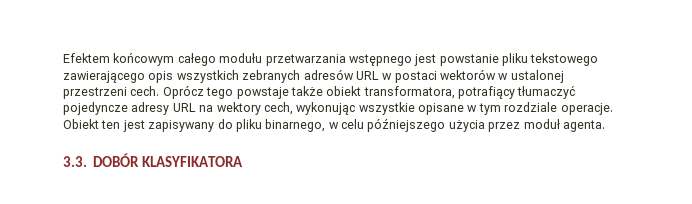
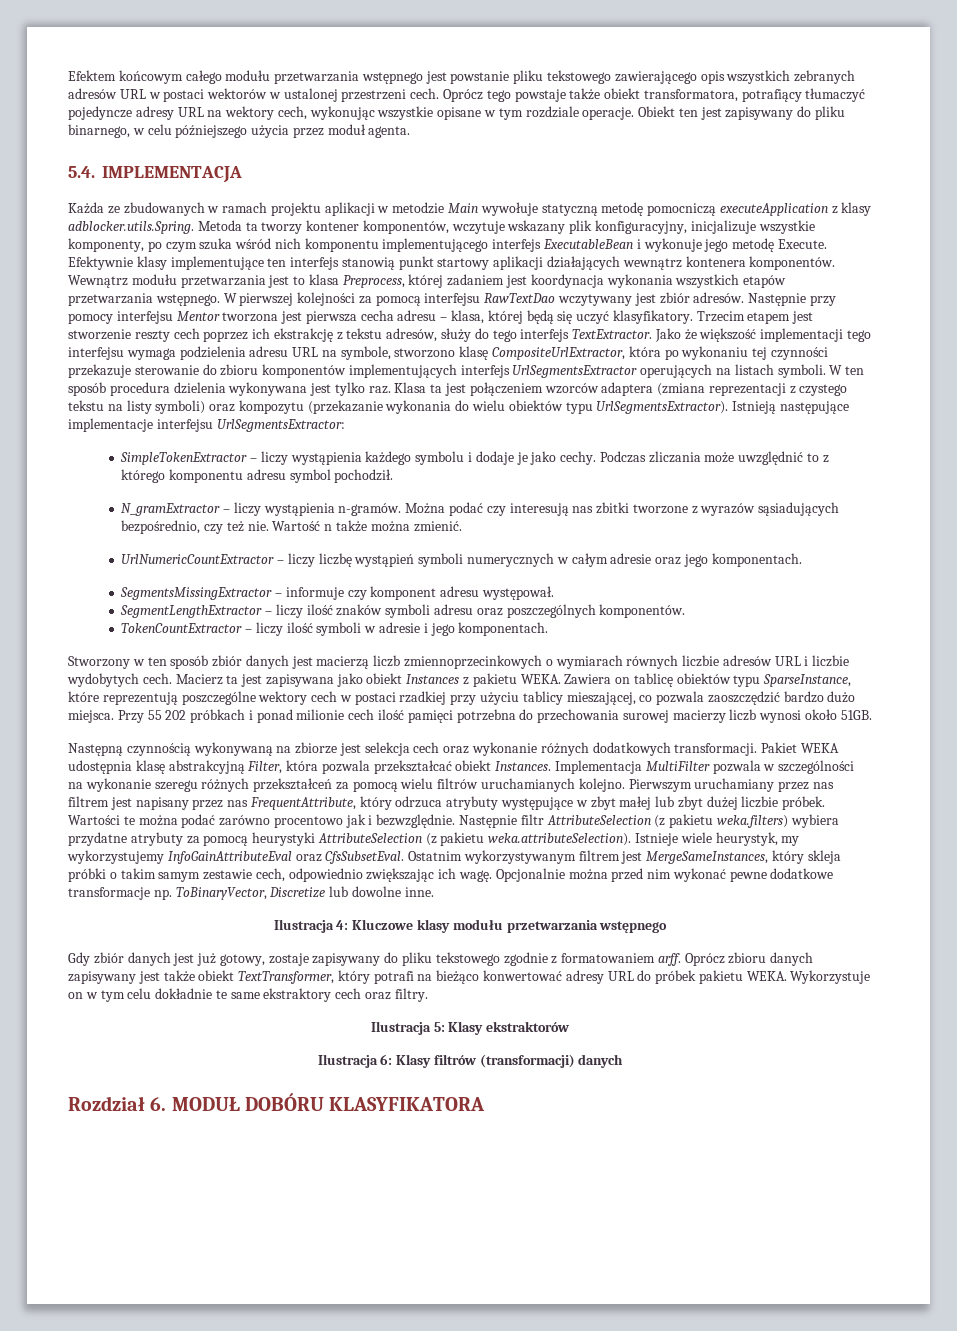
- 3.3. DOBÓR KLASYFIKATORA
+ 5.4. IMPLEMENTACJA
+ Każda ze zbudowanych w ramach projektu aplikacji w metodzie Main wywołuje statyczną metodę pomocniczą executeApplication z klasy adblocker.utils.Spring. Metoda ta tworzy kontener komponentów, wczytuje wskazany plik konfiguracyjny, inicjalizuje wszystkie komponenty, po czym szuka wśród nich komponentu implementującego interfejs ExecutableBean i wykonuje jego metodę Execute. Efektywnie klasy implementujące ten interfejs stanowią punkt startowy aplikacji działających wewnątrz kontenera komponentów. Wewnątrz modułu przetwarzania jest to klasa Preprocess, której zadaniem jest koordynacja wykonania wszystkich etapów przetwarzania wstępnego. W pierwszej kolejności za pomocą interfejsu RawTextDao wczytywany jest zbiór adresów. Następnie przy pomocy interfejsu Mentor tworzona jest pierwsza cecha adresu – klasa, której będą się uczyć klasyfikatory. Trzecim etapem jest stworzenie reszty cech poprzez ich ekstrakcję z tekstu adresów, służy do tego interfejs TextExtractor. Jako że większość implementacji tego interfejsu wymaga podzielenia adresu URL na symbole, stworzono klasę CompositeUrlExtractor, która po wykonaniu tej czynności przekazuje sterowanie do zbioru komponentów implementujących interfejs UrlSegmentsExtractor operujących na listach symboli. W ten sposób procedura dzielenia wykonywana jest tylko raz. Klasa ta jest połączeniem wzorców adaptera (zmiana reprezentacji z czystego tekstu na listy symboli) oraz kompozytu (przekazanie wykonania do wielu obiektów typu UrlSegmentsExtractor). Istnieją następujące implementacje interfejsu UrlSegmentsExtractor:
+ SimpleTokenExtractor – liczy wystąpienia każdego symbolu i dodaje je jako cechy. Podczas zliczania może uwzględnić to z którego komponentu adresu symbol pochodził.
+ N_gramExtractor – liczy wystąpienia n-gramów. Można podać czy interesują nas zbitki tworzone z wyrazów sąsiadujących bezpośrednio, czy też nie. Wartość n także można zmienić.
+ UrlNumericCountExtractor – liczy liczbę wystąpień symboli numerycznych w całym adresie oraz jego komponentach.
+ SegmentsMissingExtractor – informuje czy komponent adresu występował.
+ SegmentLengthExtractor – liczy ilość znaków symboli adresu oraz poszczególnych komponentów.
+ TokenCountExtractor – liczy ilość symboli w adresie i jego komponentach.
+ Stworzony w ten sposób zbiór danych jest macierzą liczb zmiennoprzecinkowych o wymiarach równych liczbie adresów URL i liczbie wydobytych cech. Macierz ta jest zapisywana jako obiekt Instances z pakietu WEKA. Zawiera on tablicę obiektów typu SparseInstance, które reprezentują poszczególne wektory cech w postaci rzadkiej przy użyciu tablicy mieszającej, co pozwala zaoszczędzić bardzo dużo miejsca. Przy 55 202 próbkach i ponad milionie cech ilość pamięci potrzebna do przechowania surowej macierzy liczb wynosi około 51GB.
+ Następną czynnością wykonywaną na zbiorze jest selekcja cech oraz wykonanie różnych dodatkowych transformacji. Pakiet WEKA udostępnia klasę abstrakcyjną Filter, która pozwala przekształcać obiekt Instances. Implementacja MultiFilter pozwala w szczególności na wykonanie szeregu różnych przekształceń za pomocą wielu filtrów uruchamianych kolejno. Pierwszym uruchamiany przez nas filtrem jest napisany przez nas FrequentAttribute, który odrzuca atrybuty występujące w zbyt małej lub zbyt dużej liczbie próbek. Wartości te można podać zarówno procentowo jak i bezwzględnie. Następnie filtr AttributeSelection (z pakietu weka.filters) wybiera przydatne atrybuty za pomocą heurystyki AttributeSelection (z pakietu weka.attributeSelection). Istnieje wiele heurystyk, my wykorzystujemy InfoGainAttributeEval oraz CfsSubsetEval. Ostatnim wykorzystywanym filtrem jest MergeSameInstances, który skleja próbki o takim samym zestawie cech, odpowiednio zwiększając ich wagę. Opcjonalnie można przed nim wykonać pewne dodatkowe transformacje np. ToBinaryVector, Discretize lub dowolne inne.
+ Ilustracja 4: Kluczowe klasy modułu przetwarzania wstępnego
+ Gdy zbiór danych jest już gotowy, zostaje zapisywany do pliku tekstowego zgodnie z formatowaniem arff. Oprócz zbioru danych zapisywany jest także obiekt TextTransformer, który potrafi na bieżąco konwertować adresy URL do próbek pakietu WEKA. Wykorzystuje on w tym celu dokładnie te same ekstraktory cech oraz filtry.
+ Ilustracja 5: Klasy ekstraktorów
+ Ilustracja 6: Klasy filtrów (transformacji) danych
+ Rozdział 6. MODUŁ DOBÓRU KLASYFIKATORA

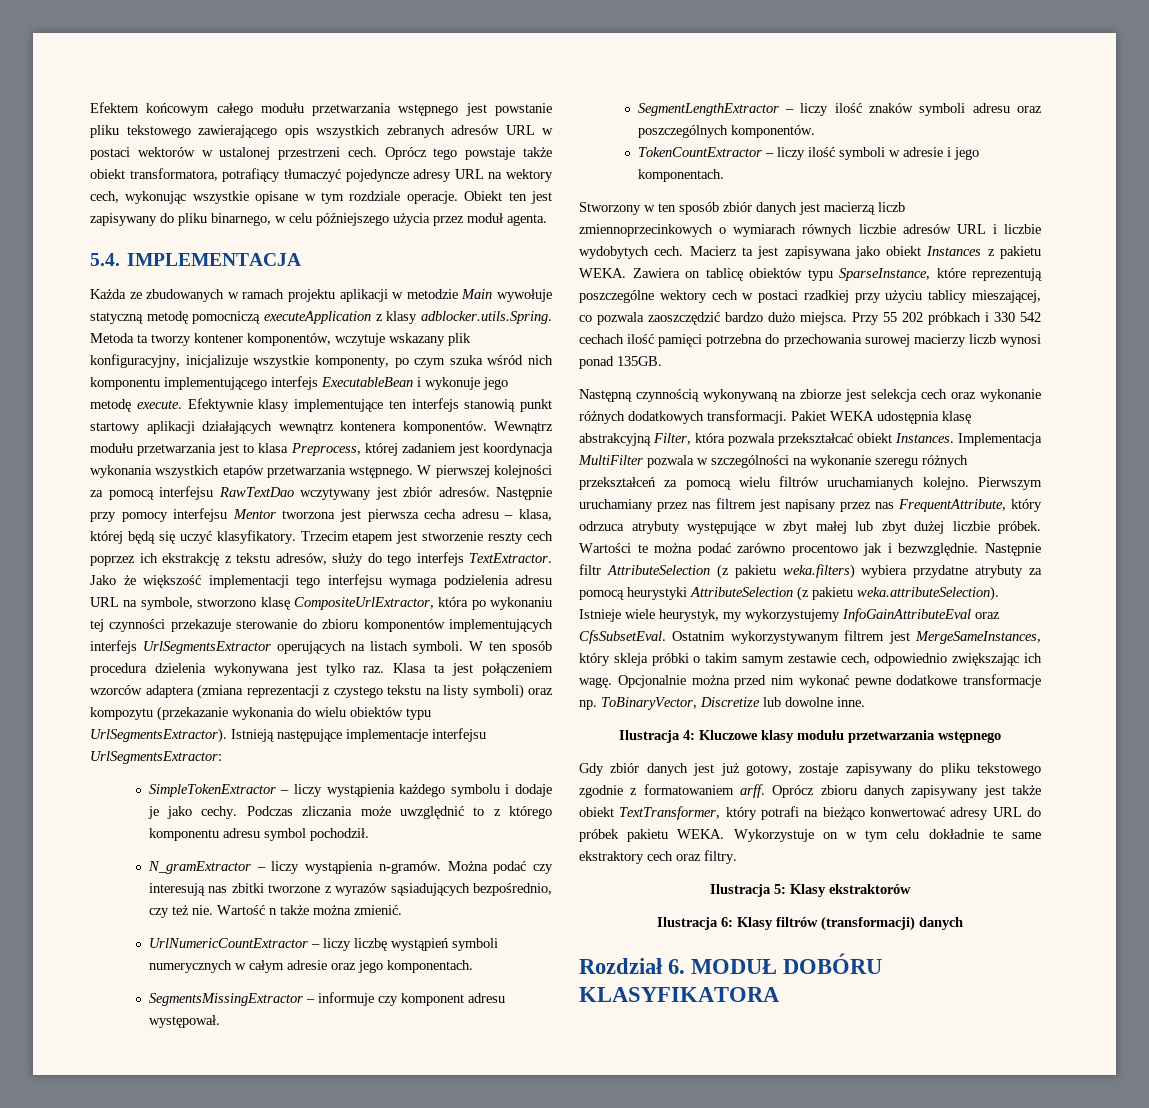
- Każda ze zbudowanych w ramach projektu aplikacji w metodzie Main wywołuje statyczną metodę pomocniczą executeApplication z klasy adblocker.utils.Spring. Metoda ta tworzy kontener komponentów, wczytuje wskazany plik konfiguracyjny, inicjalizuje wszystkie komponenty, po czym szuka wśród nich komponentu implementującego interfejs ExecutableBean i wykonuje jego metodę Execute.
+ Każda ze zbudowanych w ramach projektu aplikacji w metodzie Main wywołuje statyczną metodę pomocniczą executeApplication z klasy adblocker.utils.Spring. Metoda ta tworzy kontener komponentów, wczytuje wskazany plik konfiguracyjny, inicjalizuje wszystkie komponenty, po czym szuka wśród nich komponentu implementującego interfejs ExecutableBean i wykonuje jego metodę execute.
- Przy 55 202 próbkach i ponad milionie cech ilość pamięci potrzebna do przechowania surowej macierzy liczb wynosi około 51GB.
+ Przy 55 202 próbkach i 330 542 cechach ilość pamięci potrzebna do przechowania surowej macierzy liczb wynosi ponad 135GB.

